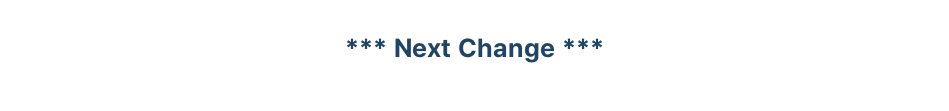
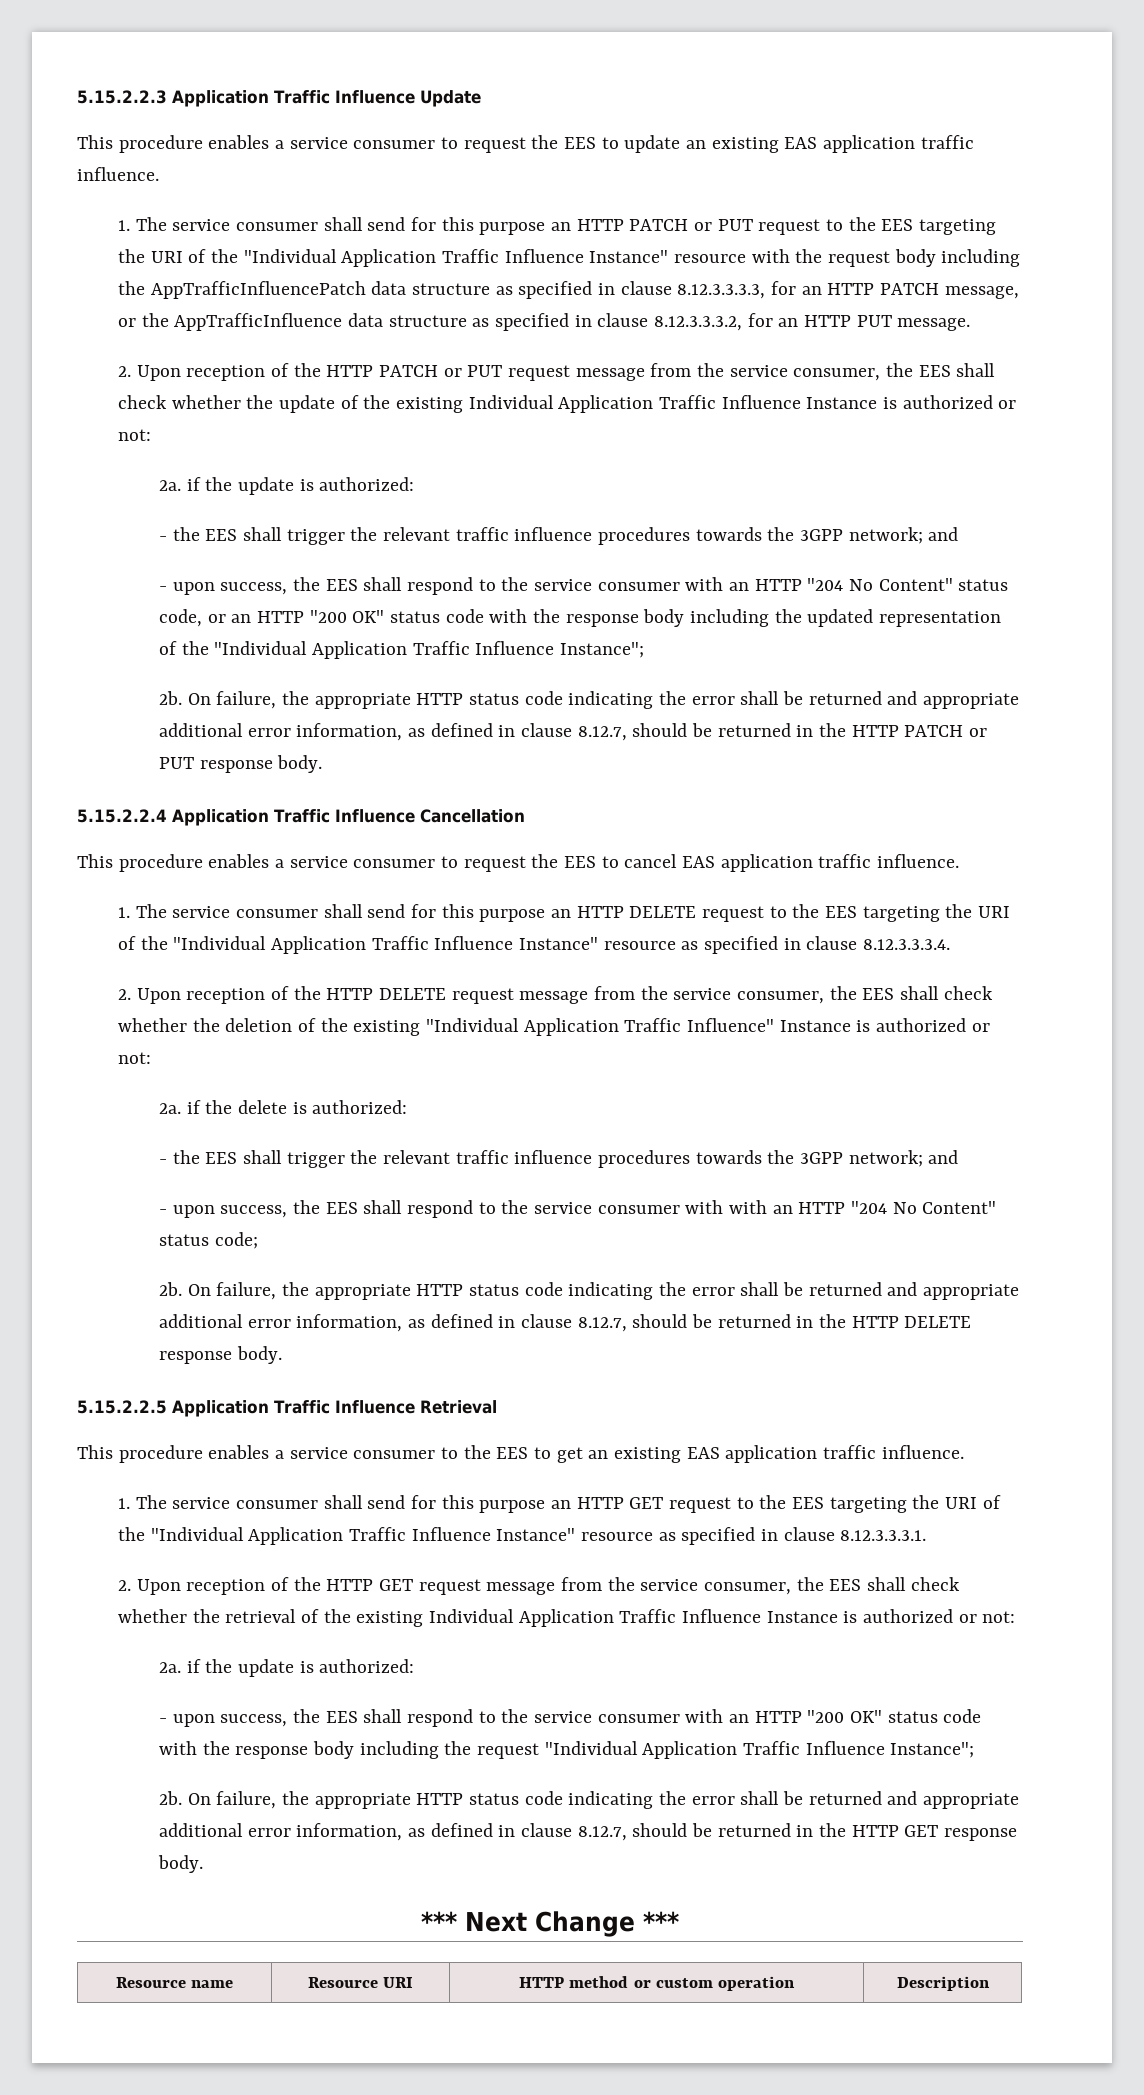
+ 5.15.2.2.3 Application Traffic Influence Update
+ This procedure enables a service consumer to request the EES to update an existing EAS application traffic influence.
+ 1. The service consumer shall send for this purpose an HTTP PATCH or PUT request to the EES targeting the URI of the "Individual Application Traffic Influence Instance" resource with the request body including the AppTrafficInfluencePatch data structure as specified in clause 8.12.3.3.3.3, for an HTTP PATCH message, or the AppTrafficInfluence data structure as specified in clause 8.12.3.3.3.2, for an HTTP PUT message.
+ 2. Upon reception of the HTTP PATCH or PUT request message from the service consumer, the EES shall check whether the update of the existing Individual Application Traffic Influence Instance is authorized or not:
+ 2a. if the update is authorized:
+ - the EES shall trigger the relevant traffic influence procedures towards the 3GPP network; and
+ - upon success, the EES shall respond to the service consumer with an HTTP "204 No Content" status code, or an HTTP "200 OK" status code with the response body including the updated representation of the "Individual Application Traffic Influence Instance";
+ 2b. On failure, the appropriate HTTP status code indicating the error shall be returned and appropriate additional error information, as defined in clause 8.12.7, should be returned in the HTTP PATCH or PUT response body.
+ 5.15.2.2.4 Application Traffic Influence Cancellation
+ This procedure enables a service consumer to request the EES to cancel EAS application traffic influence.
+ 1. The service consumer shall send for this purpose an HTTP DELETE request to the EES targeting the URI of the "Individual Application Traffic Influence Instance" resource as specified in clause 8.12.3.3.3.4.
+ 2. Upon reception of the HTTP DELETE request message from the service consumer, the EES shall check whether the deletion of the existing "Individual Application Traffic Influence" Instance is authorized or not:
+ 2a. if the delete is authorized:
+ - the EES shall trigger the relevant traffic influence procedures towards the 3GPP network; and
+ - upon success, the EES shall respond to the service consumer with with an HTTP "204 No Content" status code;
+ 2b. On failure, the appropriate HTTP status code indicating the error shall be returned and appropriate additional error information, as defined in clause 8.12.7, should be returned in the HTTP DELETE response body.
+ 5.15.2.2.5 Application Traffic Influence Retrieval
+ This procedure enables a service consumer to the EES to get an existing EAS application traffic influence.
+ 1. The service consumer shall send for this purpose an HTTP GET request to the EES targeting the URI of the "Individual Application Traffic Influence Instance" resource as specified in clause 8.12.3.3.3.1.
+ 2. Upon reception of the HTTP GET request message from the service consumer, the EES shall check whether the retrieval of the existing Individual Application Traffic Influence Instance is authorized or not:
+ 2a. if the update is authorized:
+ - upon success, the EES shall respond to the service consumer with an HTTP "200 OK" status code with the response body including the request "Individual Application Traffic Influence Instance";
+ 2b. On failure, the appropriate HTTP status code indicating the error shall be returned and appropriate additional error information, as defined in clause 8.12.7, should be returned in the HTTP GET response body.
  *** Next Change ***
+ Resource name | Resource URI | HTTP method or custom operation | Description

